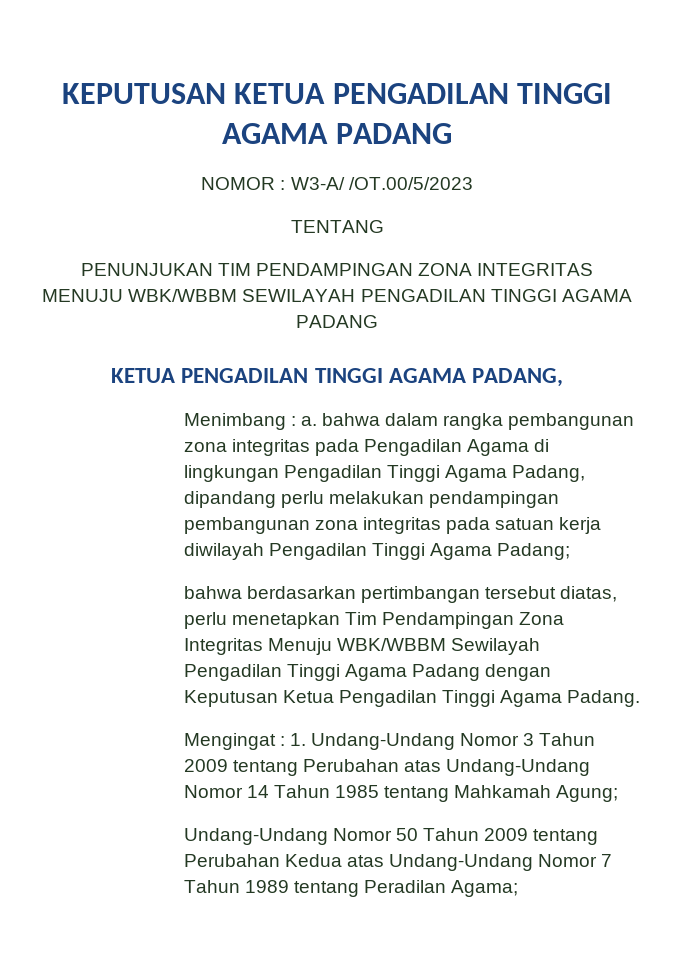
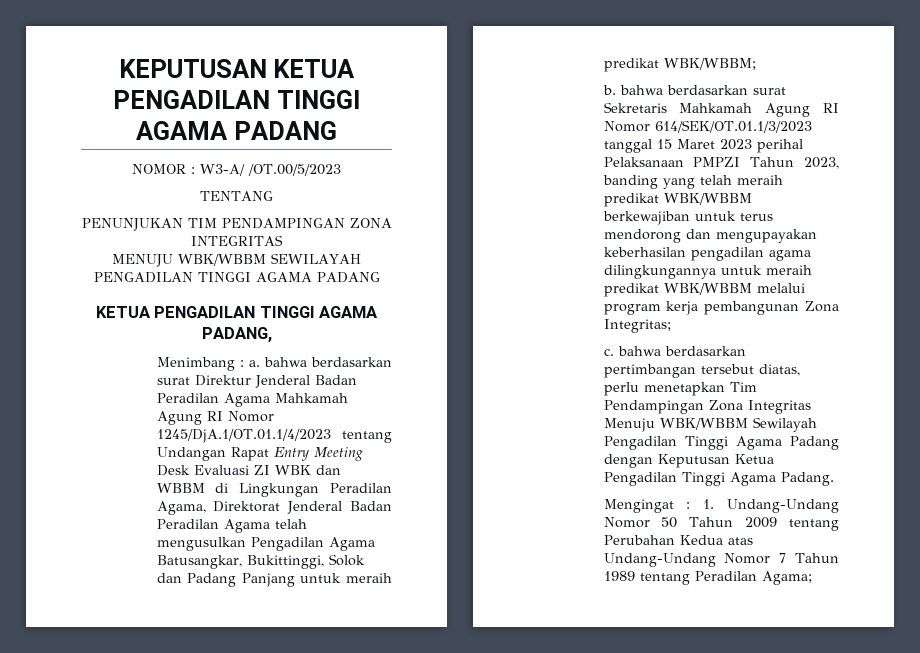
- Menimbang : a. bahwa dalam rangka pembangunan zona integritas pada Pengadilan Agama di lingkungan Pengadilan Tinggi Agama Padang, dipandang perlu melakukan pendampingan pembangunan zona integritas pada satuan kerja diwilayah Pengadilan Tinggi Agama Padang;
- bahwa berdasarkan pertimbangan tersebut diatas, perlu menetapkan Tim Pendampingan Zona Integritas Menuju WBK/WBBM Sewilayah Pengadilan Tinggi Agama Padang dengan Keputusan Ketua Pengadilan Tinggi Agama Padang.
+ Menimbang : a. bahwa berdasarkan surat Direktur Jenderal Badan Peradilan Agama Mahkamah Agung RI Nomor 1245/DjA.1/OT.01.1/4/2023 tentang Undangan Rapat Entry Meeting Desk Evaluasi ZI WBK dan WBBM di Lingkungan Peradilan Agama, Direktorat Jenderal Badan Peradilan Agama telah mengusulkan Pengadilan Agama Batusangkar, Bukittinggi, Solok dan Padang Panjang untuk meraih predikat WBK/WBBM;
+ b. bahwa berdasarkan surat Sekretaris Mahkamah Agung RI Nomor 614/SEK/OT.01.1/3/2023 tanggal 15 Maret 2023 perihal Pelaksanaan PMPZI Tahun 2023, banding yang telah meraih predikat WBK/WBBM berkewajiban untuk terus mendorong dan mengupayakan keberhasilan pengadilan agama dilingkungannya untuk meraih predikat WBK/WBBM melalui program kerja pembangunan Zona Integritas;
+ c. bahwa berdasarkan pertimbangan tersebut diatas, perlu menetapkan Tim Pendampingan Zona Integritas Menuju WBK/WBBM Sewilayah Pengadilan Tinggi Agama Padang dengan Keputusan Ketua Pengadilan Tinggi Agama Padang.
- Mengingat : 1. Undang-Undang Nomor 3 Tahun 2009 tentang Perubahan atas Undang-Undang Nomor 14 Tahun 1985 tentang Mahkamah Agung;
- Undang-Undang Nomor 50 Tahun 2009 tentang Perubahan Kedua atas Undang-Undang Nomor 7 Tahun 1989 tentang Peradilan Agama;
+ Mengingat : 1. Undang-Undang Nomor 50 Tahun 2009 tentang Perubahan Kedua atas Undang-Undang Nomor 7 Tahun 1989 tentang Peradilan Agama;

